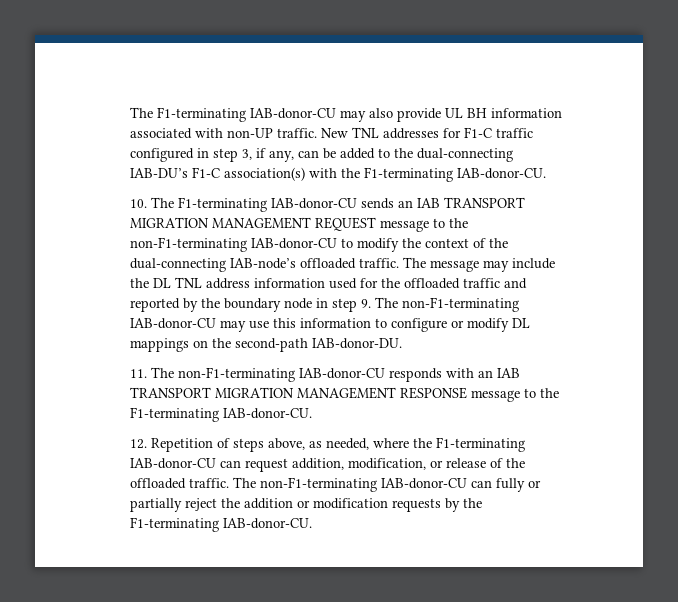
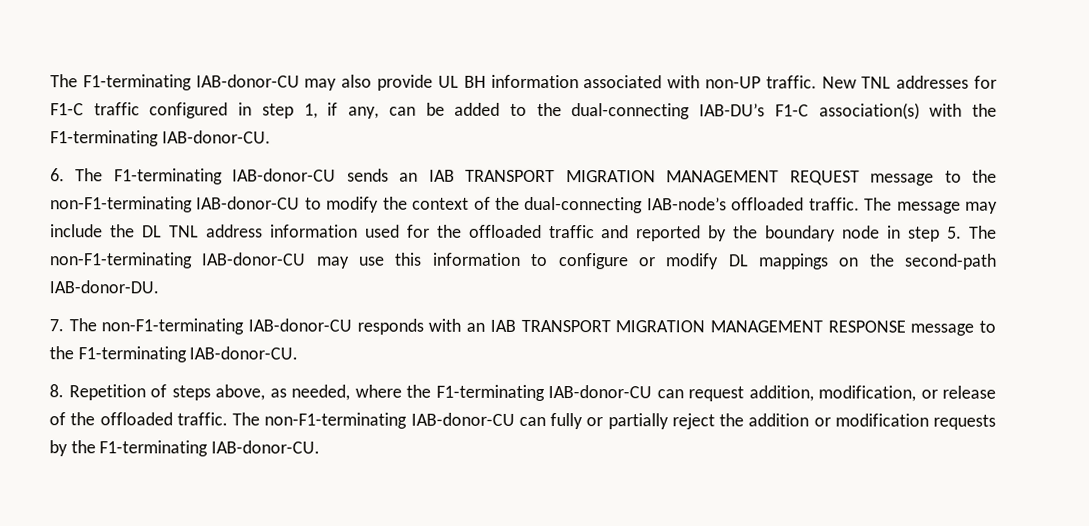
- New TNL addresses for F1-C traffic configured in step 3, if any, can be added to the dual-connecting IAB-DU’s F1-C association(s) with the F1-terminating IAB-donor-CU.
+ New TNL addresses for F1-C traffic configured in step 1, if any, can be added to the dual-connecting IAB-DU’s F1-C association(s) with the F1-terminating IAB-donor-CU.
- 10. The F1-terminating IAB-donor-CU sends an IAB TRANSPORT MIGRATION MANAGEMENT REQUEST message to the non-F1-terminating IAB-donor-CU to modify the context of the dual-connecting IAB-node’s offloaded traffic.
+ 6. The F1-terminating IAB-donor-CU sends an IAB TRANSPORT MIGRATION MANAGEMENT REQUEST message to the non-F1-terminating IAB-donor-CU to modify the context of the dual-connecting IAB-node’s offloaded traffic.
- The message may include the DL TNL address information used for the offloaded traffic and reported by the boundary node in step 9. The non-F1-terminating IAB-donor-CU may use this information to configure or modify DL mappings on the second-path IAB-donor-DU.
+ The message may include the DL TNL address information used for the offloaded traffic and reported by the boundary node in step 5. The non-F1-terminating IAB-donor-CU may use this information to configure or modify DL mappings on the second-path IAB-donor-DU.
- 11. The non-F1-terminating IAB-donor-CU responds with an IAB TRANSPORT MIGRATION MANAGEMENT RESPONSE message to the F1-terminating IAB-donor-CU.
+ 7. The non-F1-terminating IAB-donor-CU responds with an IAB TRANSPORT MIGRATION MANAGEMENT RESPONSE message to the F1-terminating IAB-donor-CU.
- 12. Repetition of steps above, as needed, where the F1-terminating IAB-donor-CU can request addition, modification, or release of the offloaded traffic.
+ 8. Repetition of steps above, as needed, where the F1-terminating IAB-donor-CU can request addition, modification, or release of the offloaded traffic.

